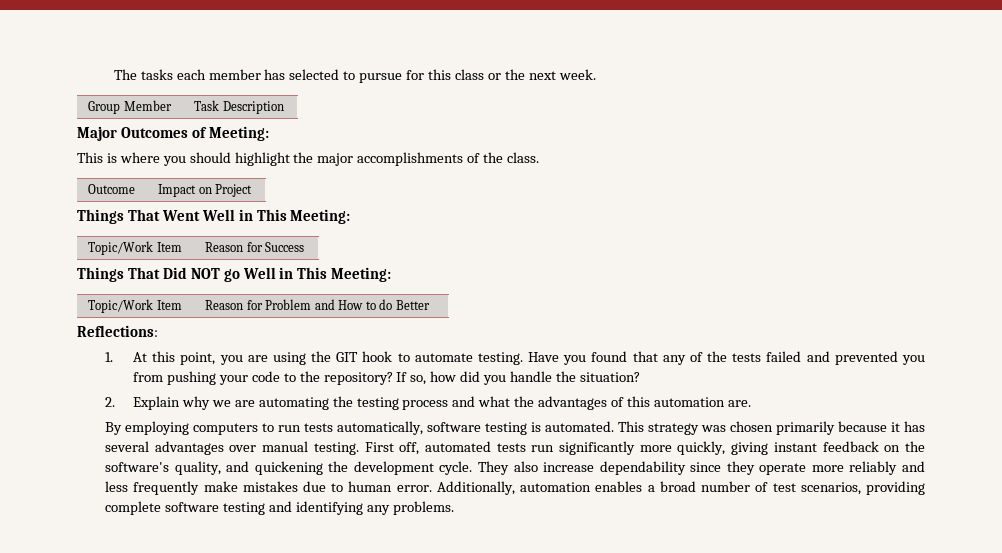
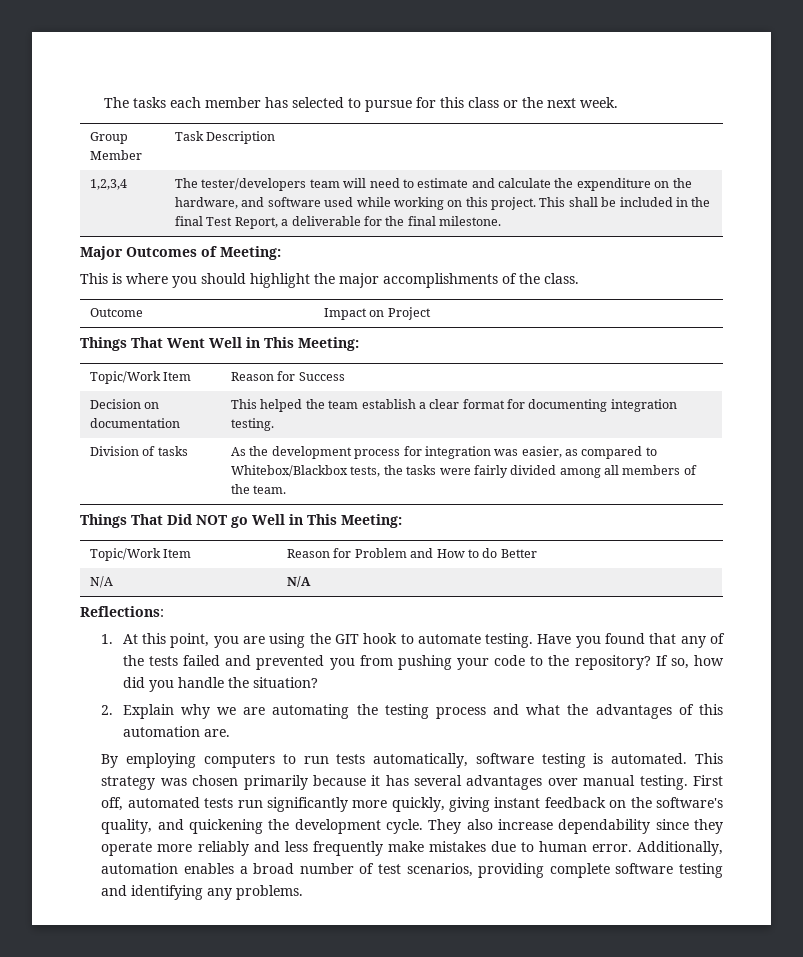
+ 1,2,3,4 | The tester/developers team will need to estimate and calculate the expenditure on the hardware, and software used while working on this project. This shall be included in the final Test Report, a deliverable for the final milestone.
+ Decision on documentation | This helped the team establish a clear format for documenting integration testing.
+ Division of tasks | As the development process for integration was easier, as compared to Whitebox/Blackbox tests, the tasks were fairly divided among all members of the team.
+ N/A | N/A

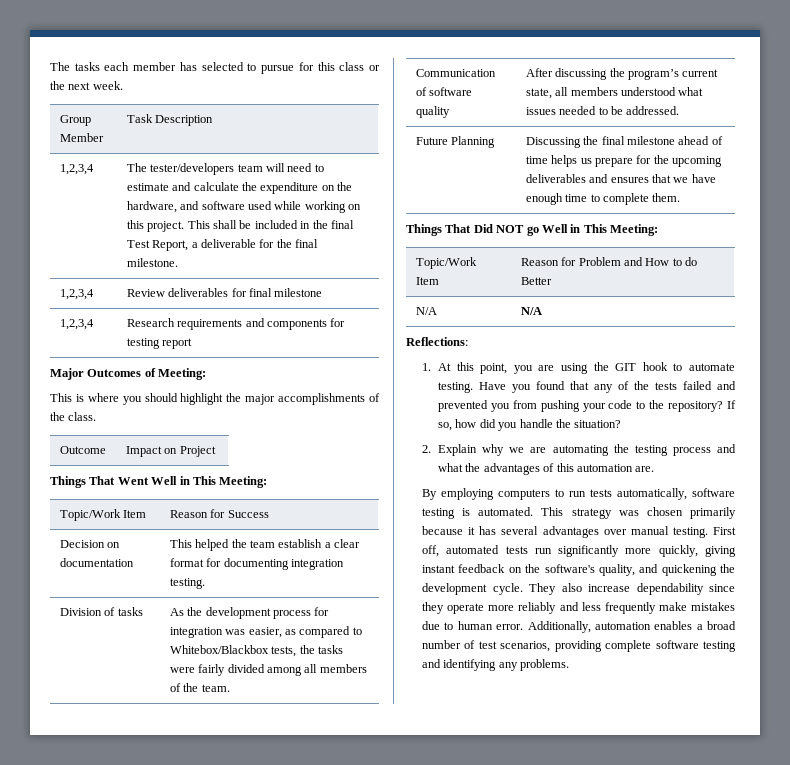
+ 1,2,3,4 | Review deliverables for final milestone
+ 1,2,3,4 | Research requirements and components for testing report
+ Communication of software quality | After discussing the program’s current state, all members understood what issues needed to be addressed.
+ Future Planning | Discussing the final milestone ahead of time helps us prepare for the upcoming deliverables and ensures that we have enough time to complete them.

